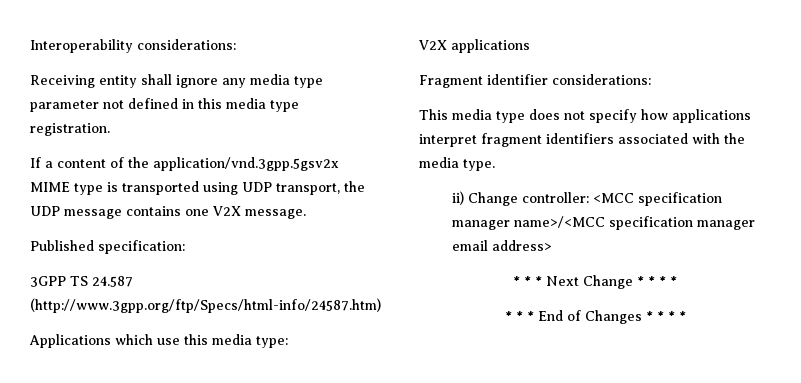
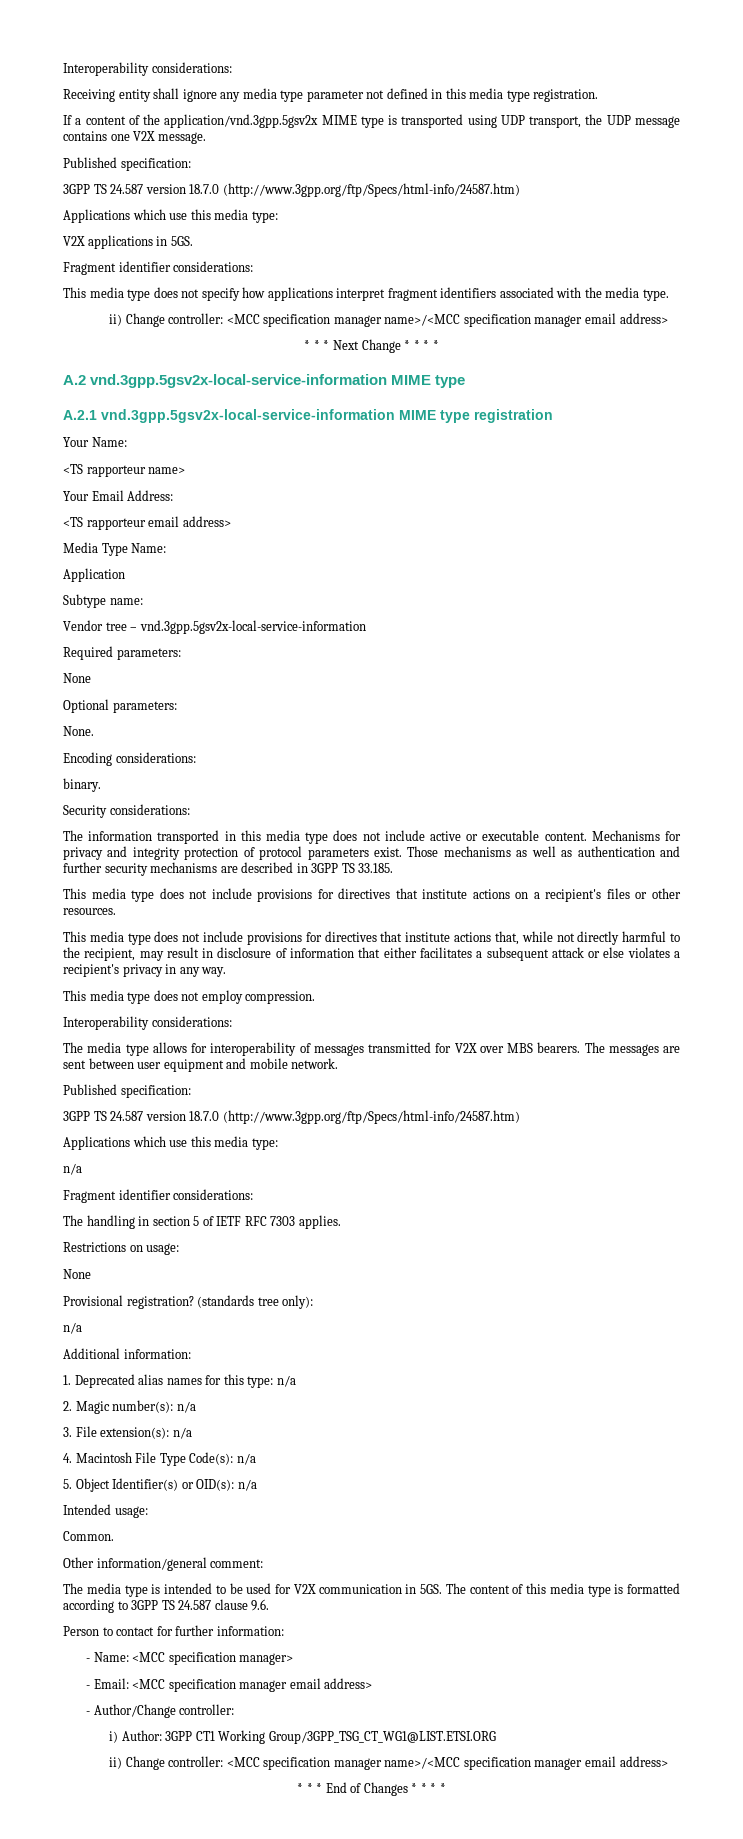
  If a content of the application/vnd.3gpp.5gsv2x MIME type is transported using UDP transport, the UDP message contains one V2X message.
  Published specification:
- 3GPP TS 24.587 (http://www.3gpp.org/ftp/Specs/html-info/24587.htm)
+ 3GPP TS 24.587 version 18.7.0 (http://www.3gpp.org/ftp/Specs/html-info/24587.htm)
- V2X applications
+ V2X applications in 5GS.
+ A.2 vnd.3gpp.5gsv2x-local-service-information MIME type
+ A.2.1 vnd.3gpp.5gsv2x-local-service-information MIME type registration
+ Your Name:
+ <TS rapporteur name>
+ Your Email Address:
+ <TS rapporteur email address>
+ Media Type Name:
+ Application
+ Subtype name:
+ Vendor tree – vnd.3gpp.5gsv2x-local-service-information
+ Required parameters:
+ None
+ Optional parameters:
+ None.
+ Encoding considerations:
+ binary.
+ Security considerations:
+ The information transported in this media type does not include active or executable content. Mechanisms for privacy and integrity protection of protocol parameters exist. Those mechanisms as well as authentication and further security mechanisms are described in 3GPP TS 33.185.
+ This media type does not include provisions for directives that institute actions on a recipient's files or other resources.
+ This media type does not include provisions for directives that institute actions that, while not directly harmful to the recipient, may result in disclosure of information that either facilitates a subsequent attack or else violates a recipient's privacy in any way.
+ This media type does not employ compression.
+ Interoperability considerations:
+ The media type allows for interoperability of messages transmitted for V2X over MBS bearers. The messages are sent between user equipment and mobile network.
+ Published specification:
+ 3GPP TS 24.587 version 18.7.0 (http://www.3gpp.org/ftp/Specs/html-info/24587.htm)
+ Applications which use this media type:
+ n/a
+ Fragment identifier considerations:
+ The handling in section 5 of IETF RFC 7303 applies.
+ Restrictions on usage:
+ None
+ Provisional registration? (standards tree only):
+ n/a
+ Additional information:
+ 1. Deprecated alias names for this type: n/a
+ 2. Magic number(s): n/a
+ 3. File extension(s): n/a
+ 4. Macintosh File Type Code(s): n/a
+ 5. Object Identifier(s) or OID(s): n/a
+ Intended usage:
+ Common.
+ Other information/general comment:
+ The media type is intended to be used for V2X communication in 5GS. The content of this media type is formatted according to 3GPP TS 24.587 clause 9.6.
+ Person to contact for further information:
+ - Name: <MCC specification manager>
+ - Email: <MCC specification manager email address>
+ - Author/Change controller:
+ i) Author: 3GPP CT1 Working Group/3GPP_TSG_CT_WG1@LIST.ETSI.ORG
+ ii) Change controller: <MCC specification manager name>/<MCC specification manager email address>

